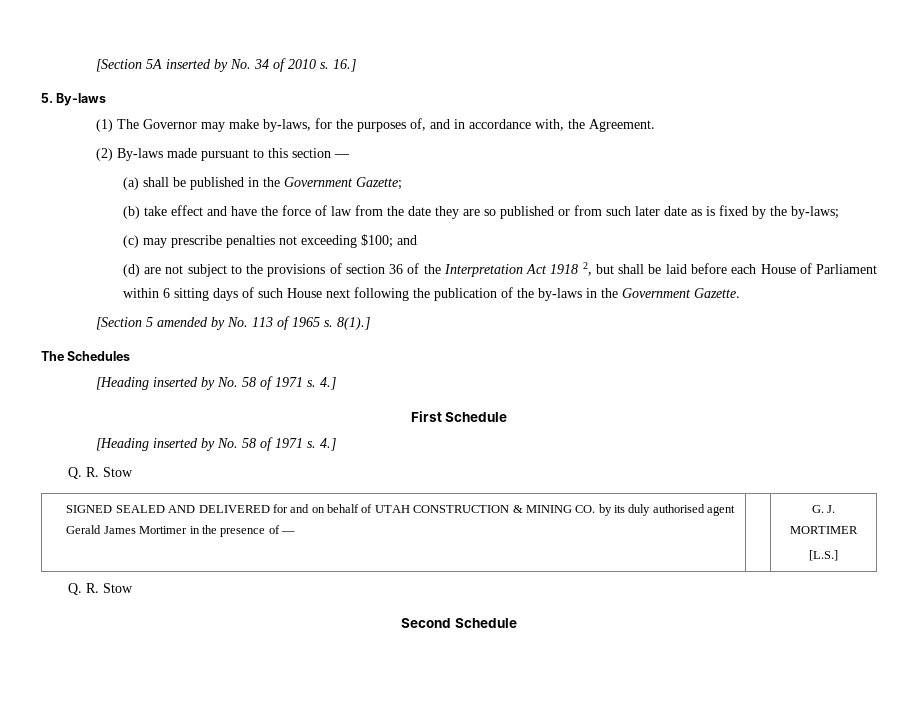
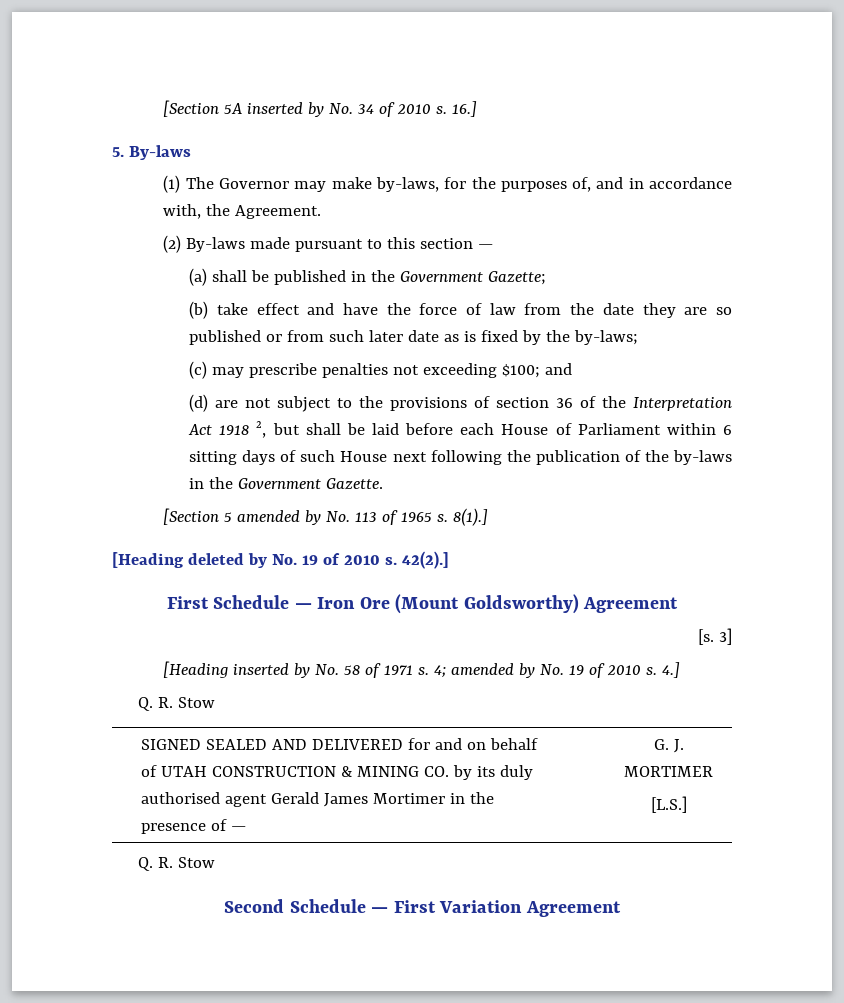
- The Schedules
- [Heading inserted by No. 58 of 1971 s. 4.]
- First Schedule
- [Heading inserted by No. 58 of 1971 s.
+ [Heading deleted by No. 19 of 2010 s. 42(2).]
+ First Schedule — Iron Ore (Mount Goldsworthy) Agreement
+ [s. 3]
+ [Heading inserted by No. 58 of 1971 s. 4; amended by No. 19 of 2010 s.
- Second Schedule
+ Second Schedule — First Variation Agreement

